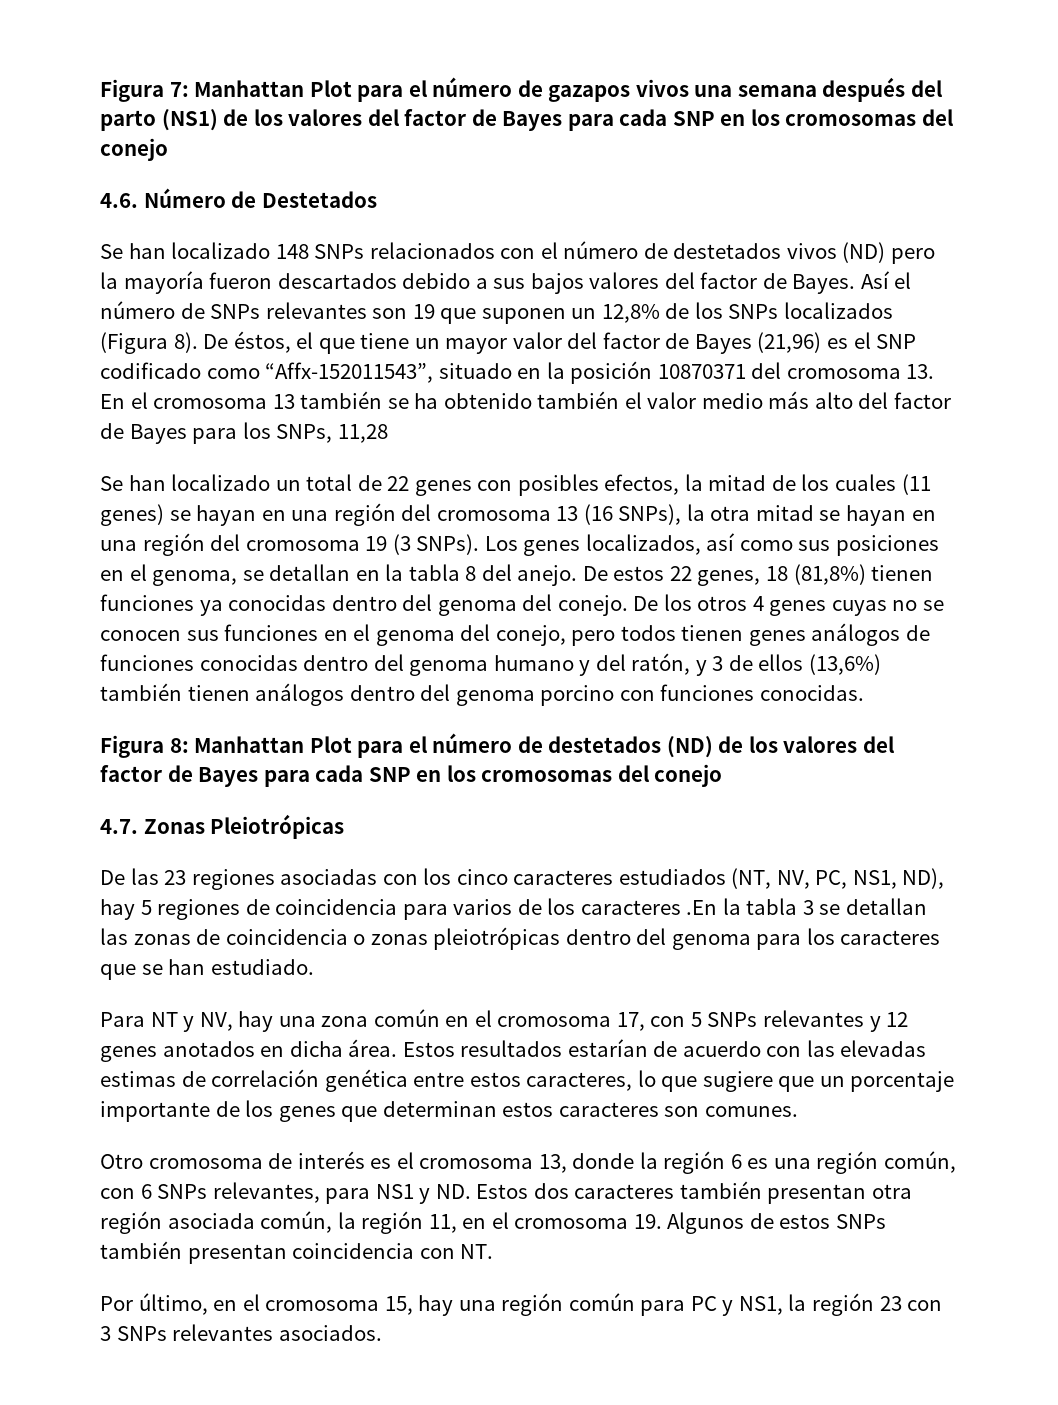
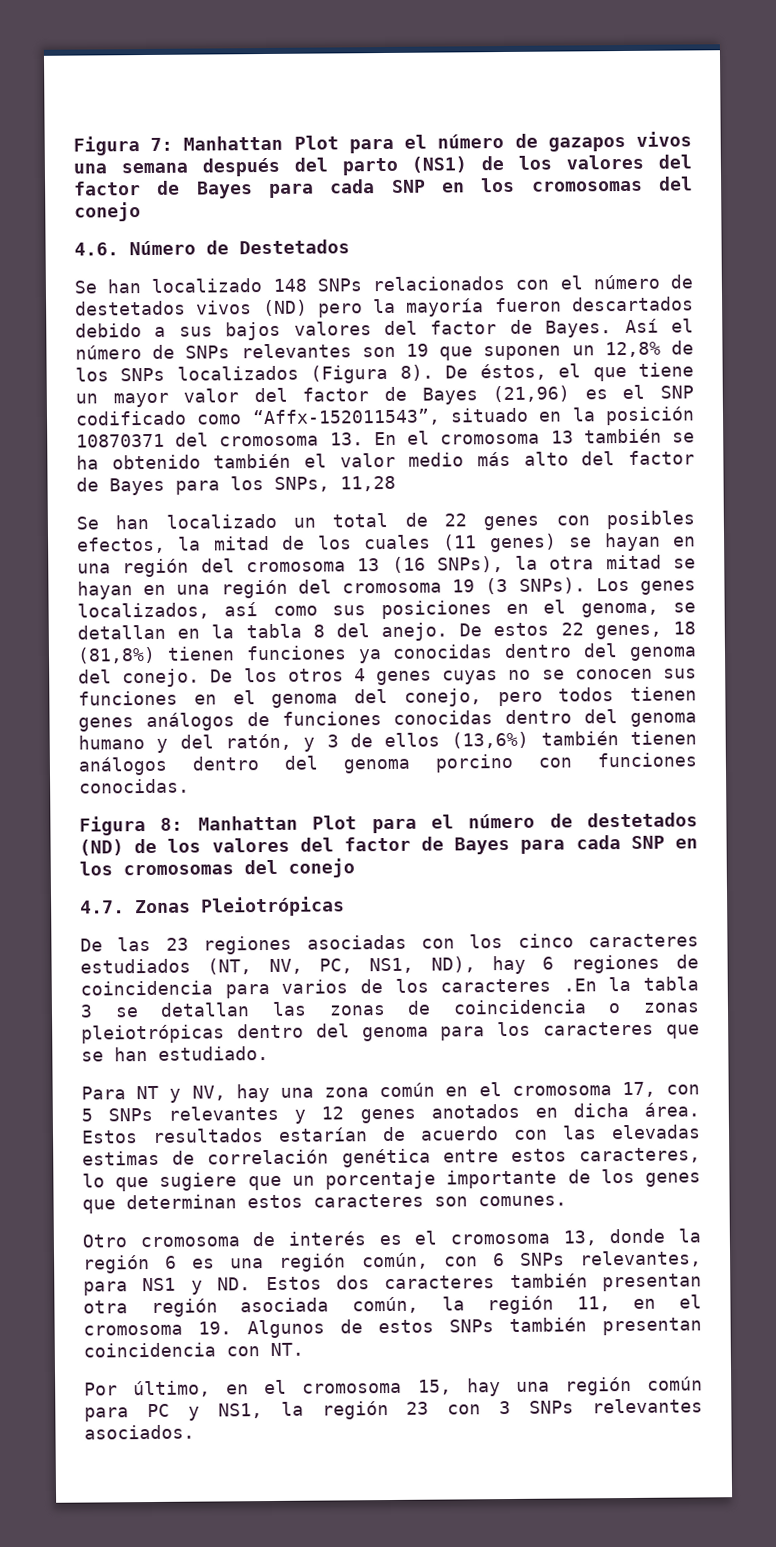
- De las 23 regiones asociadas con los cinco caracteres estudiados (NT, NV, PC, NS1, ND), hay 5 regiones de coincidencia para varios de los caracteres .En la tabla 3 se detallan las zonas de coincidencia o zonas pleiotrópicas dentro del genoma para los caracteres que se han estudiado.
+ De las 23 regiones asociadas con los cinco caracteres estudiados (NT, NV, PC, NS1, ND), hay 6 regiones de coincidencia para varios de los caracteres .En la tabla 3 se detallan las zonas de coincidencia o zonas pleiotrópicas dentro del genoma para los caracteres que se han estudiado.

